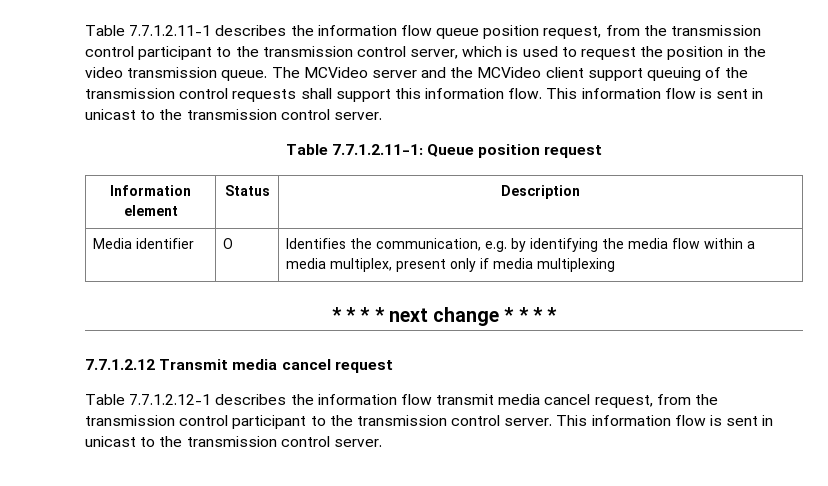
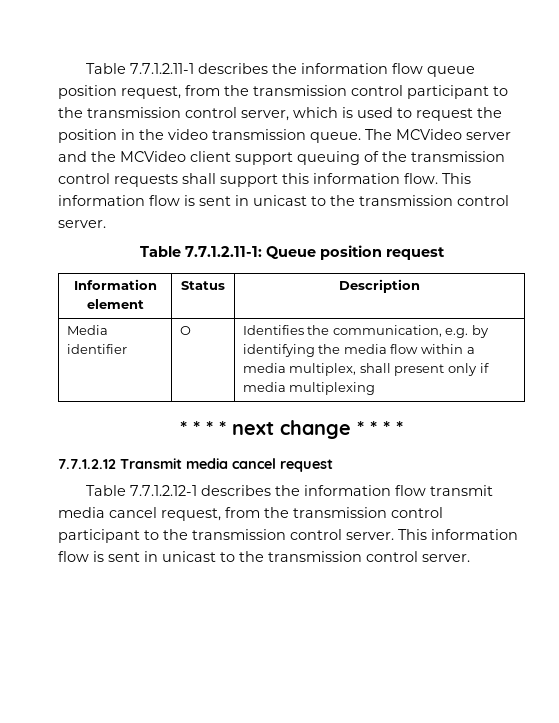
- Media identifier | O | Identifies the communication, e.g. by identifying the media flow within a media multiplex, present only if media multiplexing
+ Media identifier | O | Identifies the communication, e.g. by identifying the media flow within a media multiplex, shall present only if media multiplexing

